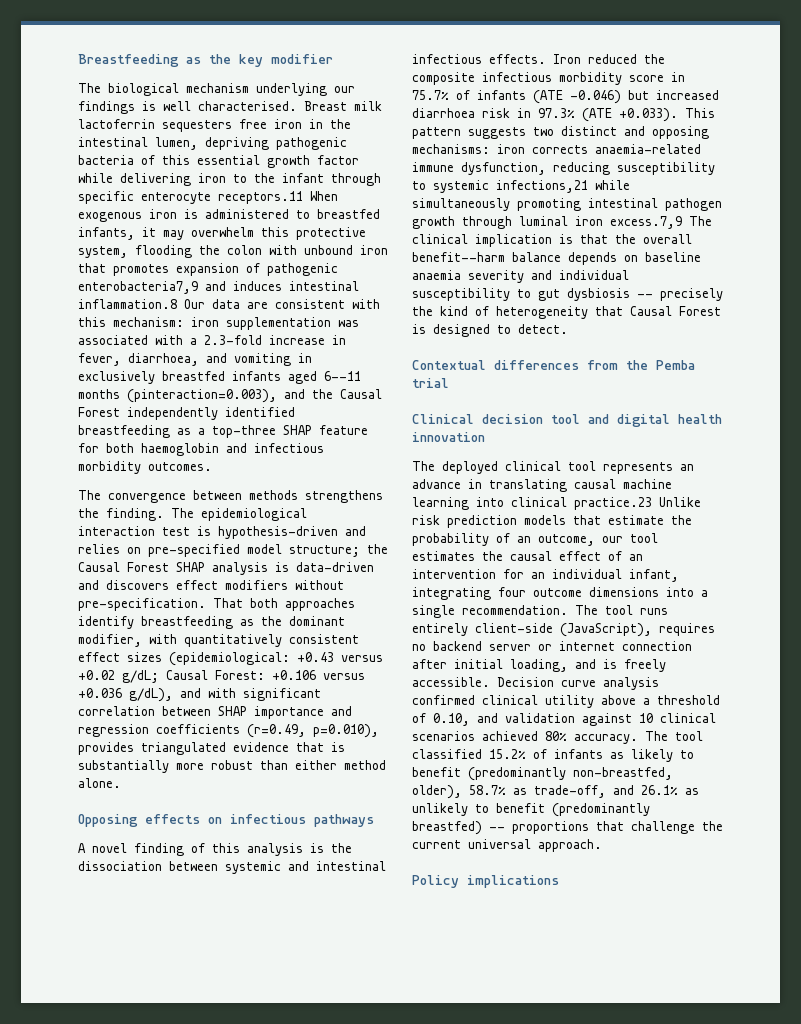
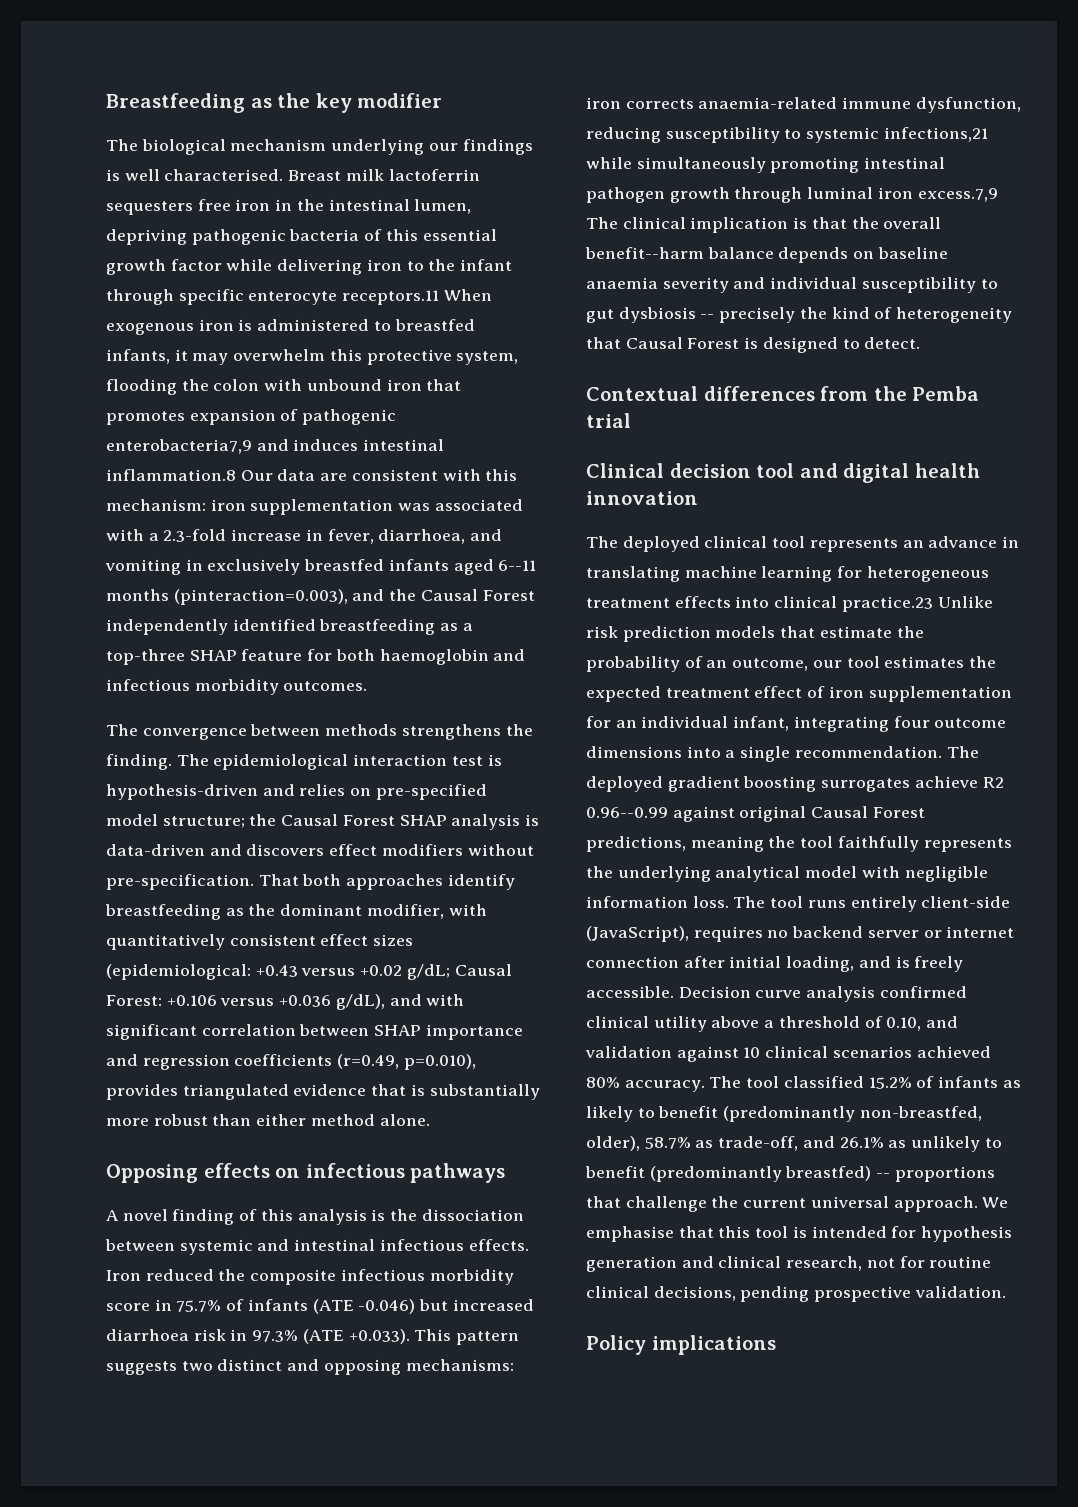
- The deployed clinical tool represents an advance in translating causal machine learning into clinical practice.23 Unlike risk prediction models that estimate the probability of an outcome, our tool estimates the causal effect of an intervention for an individual infant, integrating four outcome dimensions into a single recommendation.
+ The deployed clinical tool represents an advance in translating machine learning for heterogeneous treatment effects into clinical practice.23 Unlike risk prediction models that estimate the probability of an outcome, our tool estimates the expected treatment effect of iron supplementation for an individual infant, integrating four outcome dimensions into a single recommendation.
- The tool runs entirely client-side (JavaScript), requires no backend server or internet connection after initial loading, and is freely accessible.
+ The deployed gradient boosting surrogates achieve R2 0.96--0.99 against original Causal Forest predictions, meaning the tool faithfully represents the underlying analytical model with negligible information loss. The tool runs entirely client-side (JavaScript), requires no backend server or internet connection after initial loading, and is freely accessible.
+ We emphasise that this tool is intended for hypothesis generation and clinical research, not for routine clinical decisions, pending prospective validation.

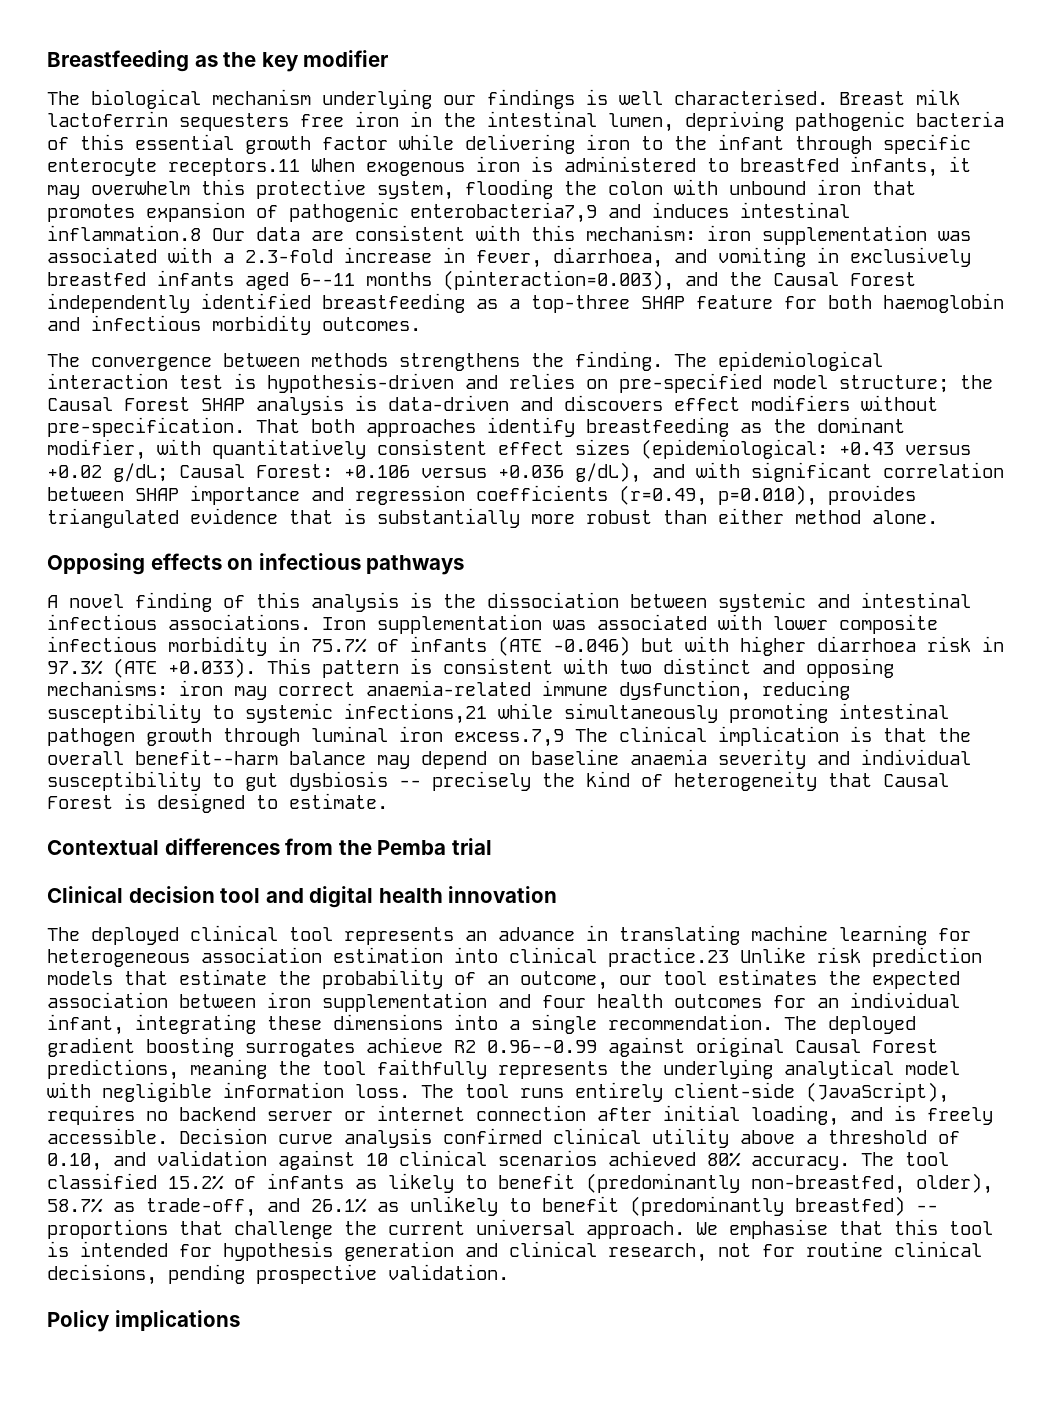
- A novel finding of this analysis is the dissociation between systemic and intestinal infectious effects. Iron reduced the composite infectious morbidity score in 75.7% of infants (ATE -0.046) but increased diarrhoea risk in 97.3% (ATE +0.033). This pattern suggests two distinct and opposing mechanisms:
+ A novel finding of this analysis is the dissociation between systemic and intestinal infectious associations. Iron supplementation was associated with lower composite infectious morbidity in 75.7% of infants (ATE -0.046) but with higher diarrhoea risk in 97.3% (ATE +0.033). This pattern is consistent with two distinct and opposing mechanisms:
- iron corrects anaemia-related immune dysfunction, reducing susceptibility to systemic infections,21 while simultaneously promoting intestinal pathogen growth through luminal iron excess.7,9 The clinical implication is that the overall benefit--harm balance depends on baseline anaemia severity and individual susceptibility to gut dysbiosis -- precisely the kind of heterogeneity that Causal Forest is designed to detect.
+ iron may correct anaemia-related immune dysfunction, reducing susceptibility to systemic infections,21 while simultaneously promoting intestinal pathogen growth through luminal iron excess.7,9 The clinical implication is that the overall benefit--harm balance may depend on baseline anaemia severity and individual susceptibility to gut dysbiosis -- precisely the kind of heterogeneity that Causal Forest is designed to estimate.
- The deployed clinical tool represents an advance in translating machine learning for heterogeneous treatment effects into clinical practice.23 Unlike risk prediction models that estimate the probability of an outcome, our tool estimates the expected treatment effect of iron supplementation for an individual infant, integrating four outcome dimensions into a single recommendation.
+ The deployed clinical tool represents an advance in translating machine learning for heterogeneous association estimation into clinical practice.23 Unlike risk prediction models that estimate the probability of an outcome, our tool estimates the expected association between iron supplementation and four health outcomes for an individual infant, integrating these dimensions into a single recommendation.

